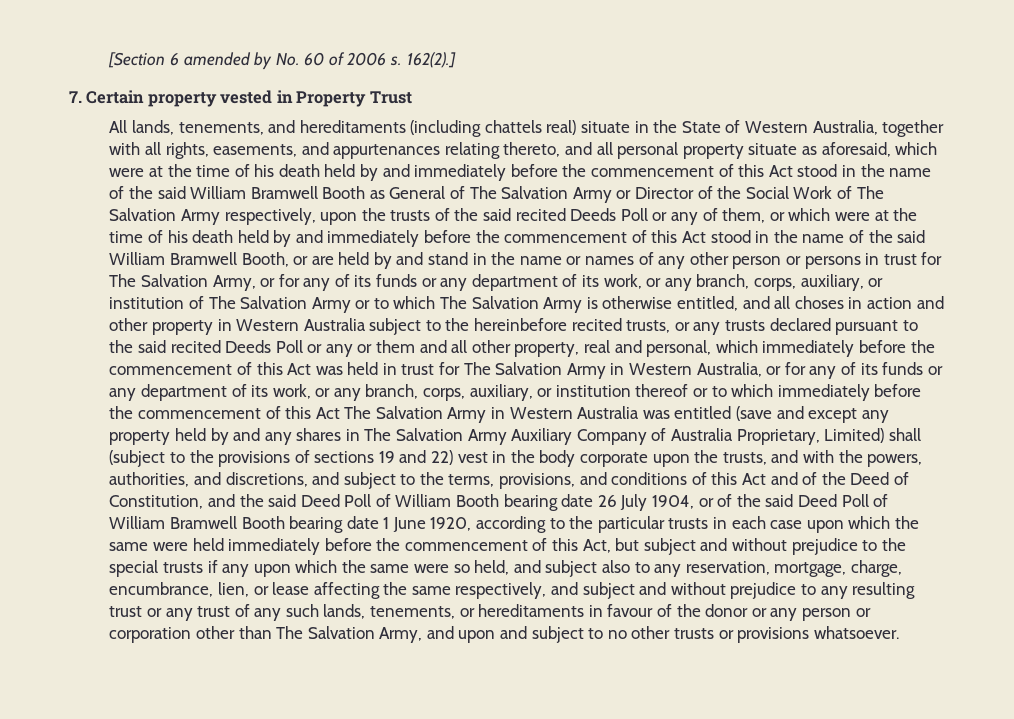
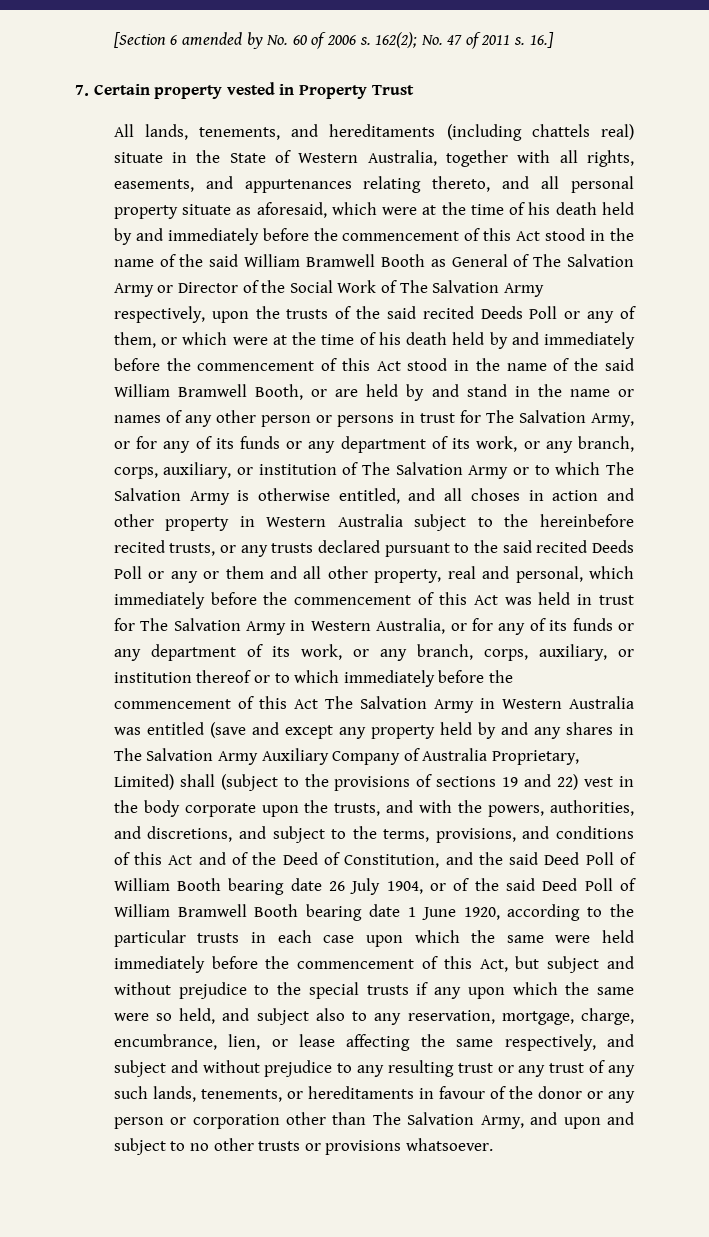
- 162(2).]
+ 162(2); No. 47 of 2011 s. 16.]

